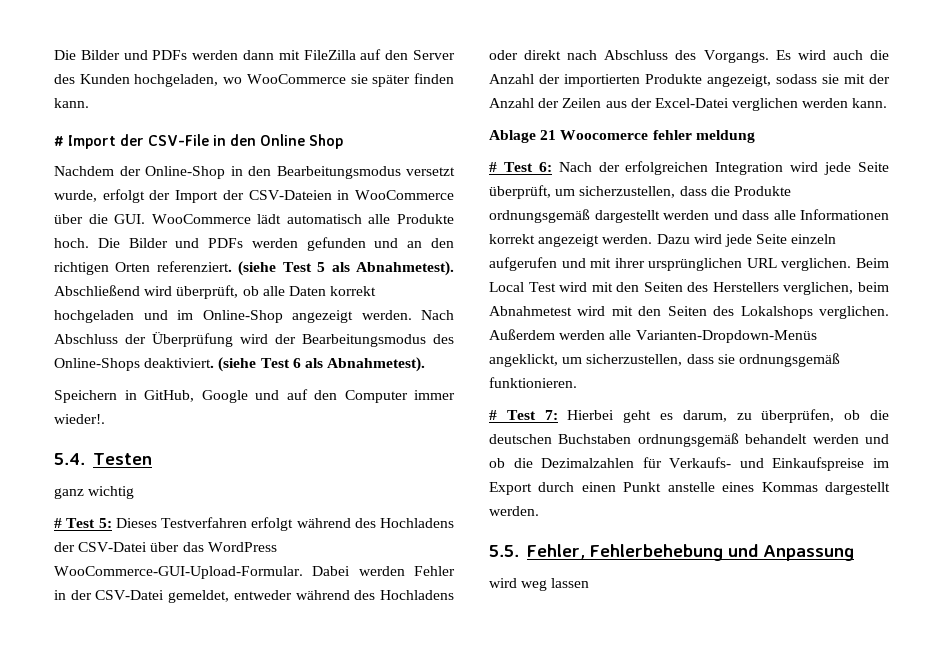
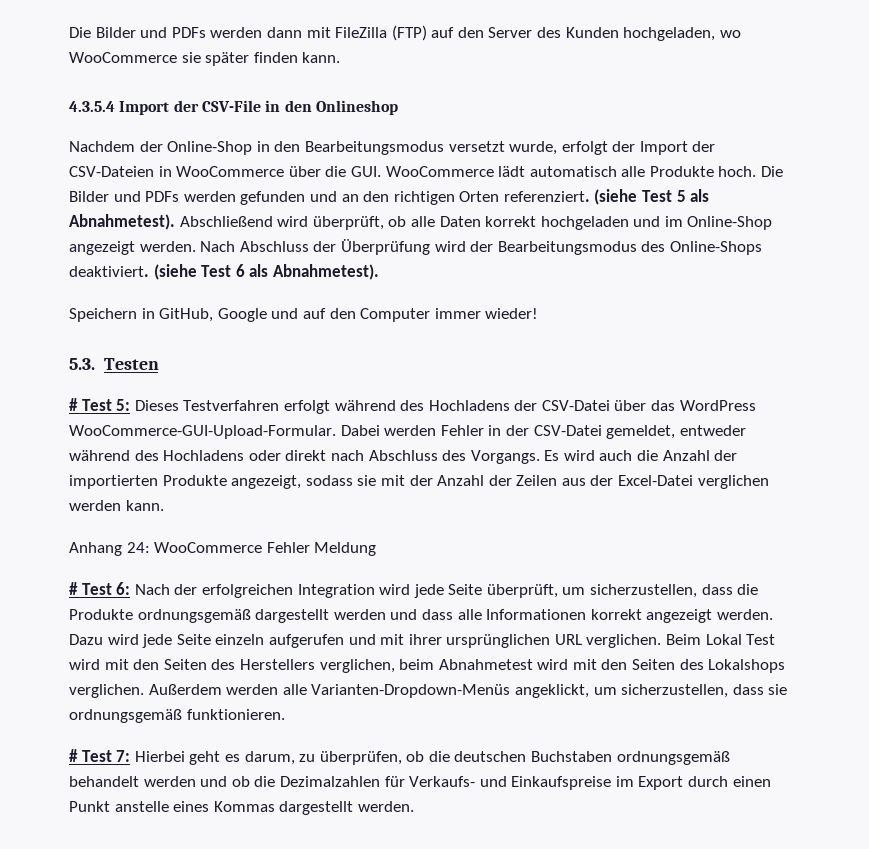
- Die Bilder und PDFs werden dann mit FileZilla auf den Server des Kunden hochgeladen, wo WooCommerce sie später finden kann.
+ Die Bilder und PDFs werden dann mit FileZilla (FTP) auf den Server des Kunden hochgeladen, wo WooCommerce sie später finden kann.
- # Import der CSV-File in den Online Shop
+ 4.3.5.4 Import der CSV-File in den Onlineshop
- Speichern in GitHub, Google und auf den Computer immer wieder!.
- 5.4. Testen
+ Speichern in GitHub, Google und auf den Computer immer wieder!
+ 5.3. Testen
- ganz wichtig
- Ablage 21 Woocomerce fehler meldung
+ Anhang 24: WooCommerce Fehler Meldung
- Beim Local Test wird mit den Seiten des Herstellers verglichen, beim Abnahmetest wird mit den Seiten des Lokalshops verglichen.
+ Beim Lokal Test wird mit den Seiten des Herstellers verglichen, beim Abnahmetest wird mit den Seiten des Lokalshops verglichen.
- 5.5. Fehler, Fehlerbehebung und Anpassung
- wird weg lassen

